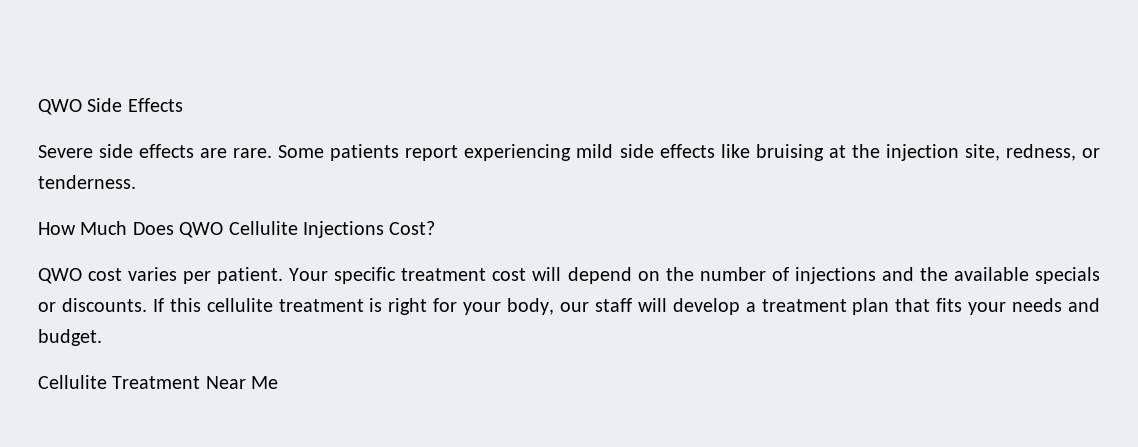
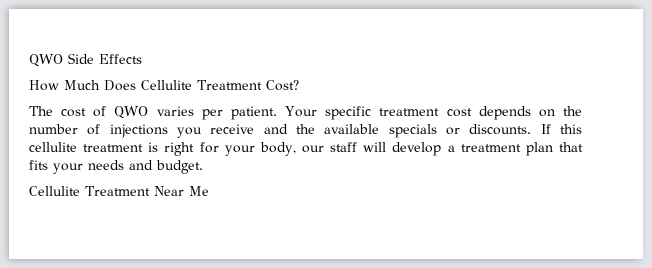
- Severe side effects are rare. Some patients report experiencing mild side effects like bruising at the injection site, redness, or tenderness.
- How Much Does QWO Cellulite Injections Cost?
- QWO cost varies per patient.
+ How Much Does Cellulite Treatment Cost?
+ The cost of QWO varies per patient.
- Your specific treatment cost will depend on the number of injections and the available specials or discounts.
+ Your specific treatment cost depends on the number of injections you receive and the available specials or discounts.

